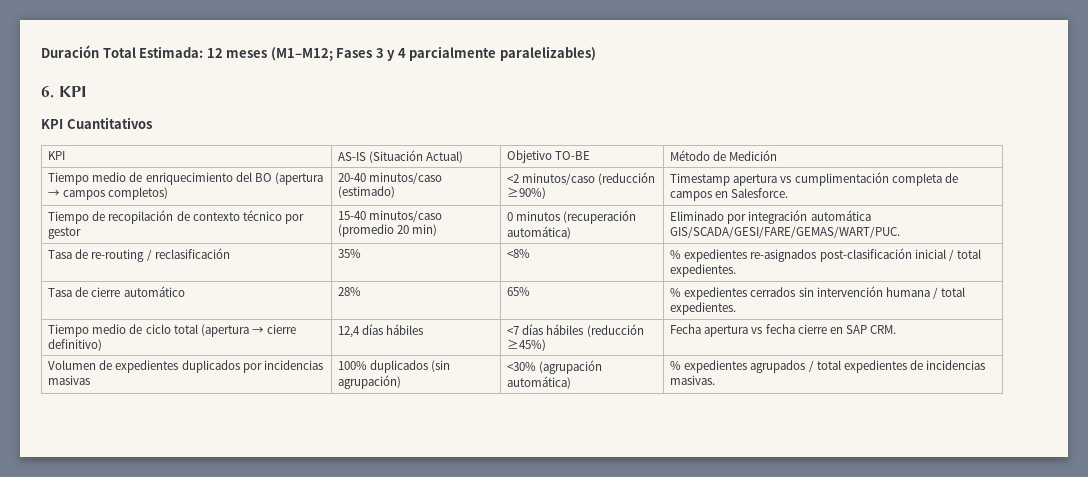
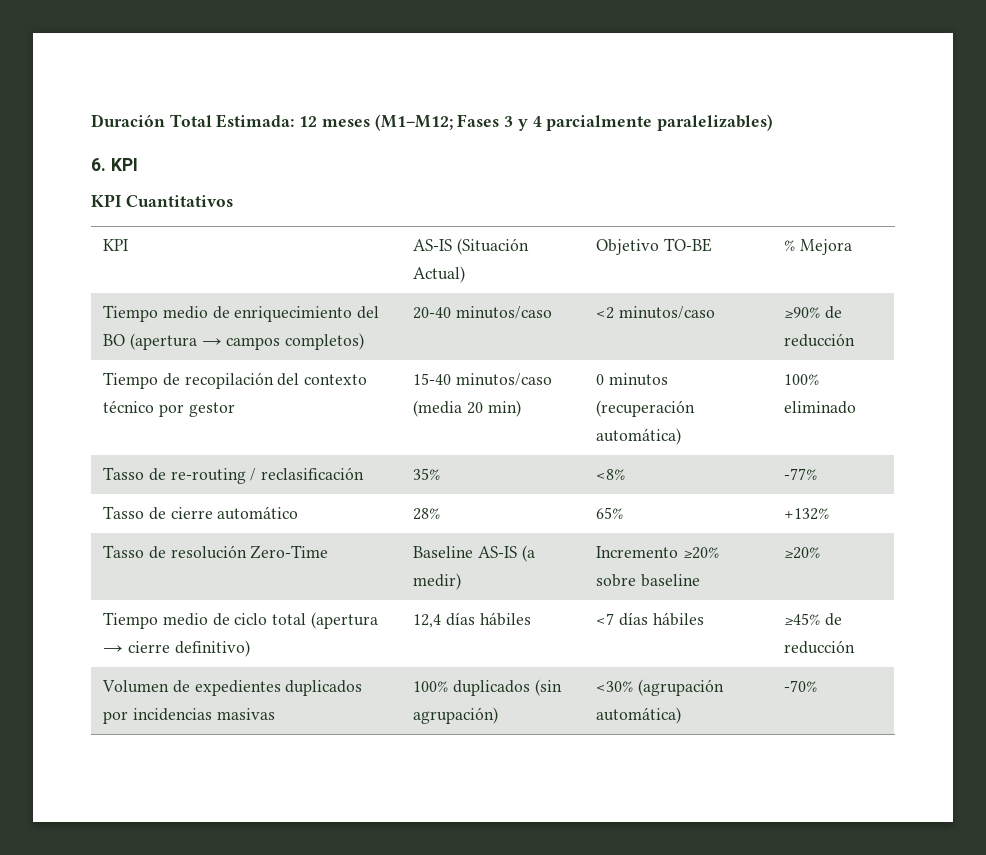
- KPI | AS-IS (Situación Actual) | Objetivo TO-BE | Método de Medición
+ KPI | AS-IS (Situación Actual) | Objetivo TO-BE | % Mejora
- Tiempo medio de enriquecimiento del BO (apertura → campos completos) | 20-40 minutos/caso (estimado) | <2 minutos/caso (reducción ≥90%) | Timestamp apertura vs cumplimentación completa de campos en Salesforce.
+ Tiempo medio de enriquecimiento del BO (apertura → campos completos) | 20-40 minutos/caso | <2 minutos/caso | ≥90% de reducción
- Tiempo de recopilación de contexto técnico por gestor | 15-40 minutos/caso (promedio 20 min) | 0 minutos (recuperación automática) | Eliminado por integración automática GIS/SCADA/GESI/FARE/GEMAS/WART/PUC.
- Tasa de re-routing / reclasificación | 35% | <8% | % expedientes re-asignados post-clasificación inicial / total expedientes.
- Tasa de cierre automático | 28% | 65% | % expedientes cerrados sin intervención humana / total expedientes.
+ Tiempo de recopilación del contexto técnico por gestor | 15-40 minutos/caso (media 20 min) | 0 minutos (recuperación automática) | 100% eliminado
+ Tasso de re-routing / reclasificación | 35% | <8% | -77%
+ Tasso de cierre automático | 28% | 65% | +132%
+ Tasso de resolución Zero-Time | Baseline AS-IS (a medir) | Incremento ≥20% sobre baseline | ≥20%
- Tiempo medio de ciclo total (apertura → cierre definitivo) | 12,4 días hábiles | <7 días hábiles (reducción ≥45%) | Fecha apertura vs fecha cierre en SAP CRM.
+ Tiempo medio de ciclo total (apertura → cierre definitivo) | 12,4 días hábiles | <7 días hábiles | ≥45% de reducción
- Volumen de expedientes duplicados por incidencias masivas | 100% duplicados (sin agrupación) | <30% (agrupación automática) | % expedientes agrupados / total expedientes de incidencias masivas.
+ Volumen de expedientes duplicados por incidencias masivas | 100% duplicados (sin agrupación) | <30% (agrupación automática) | -70%

